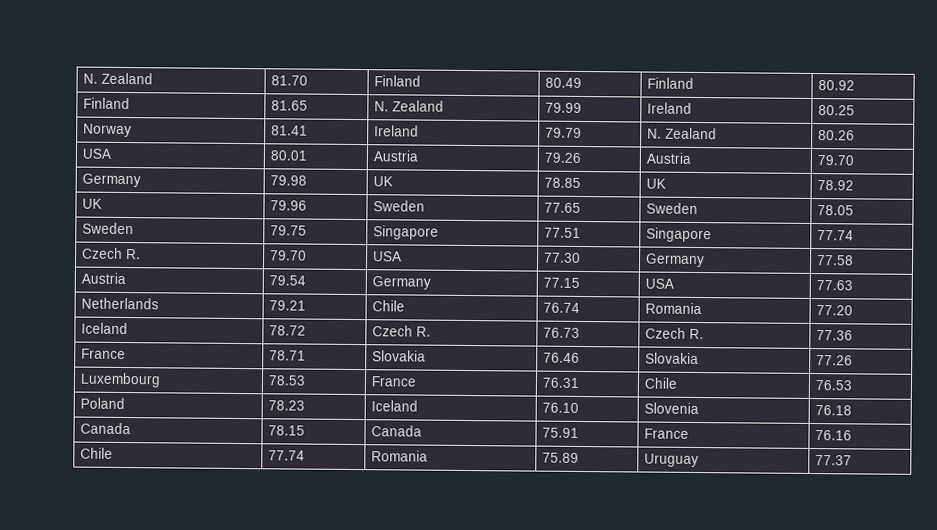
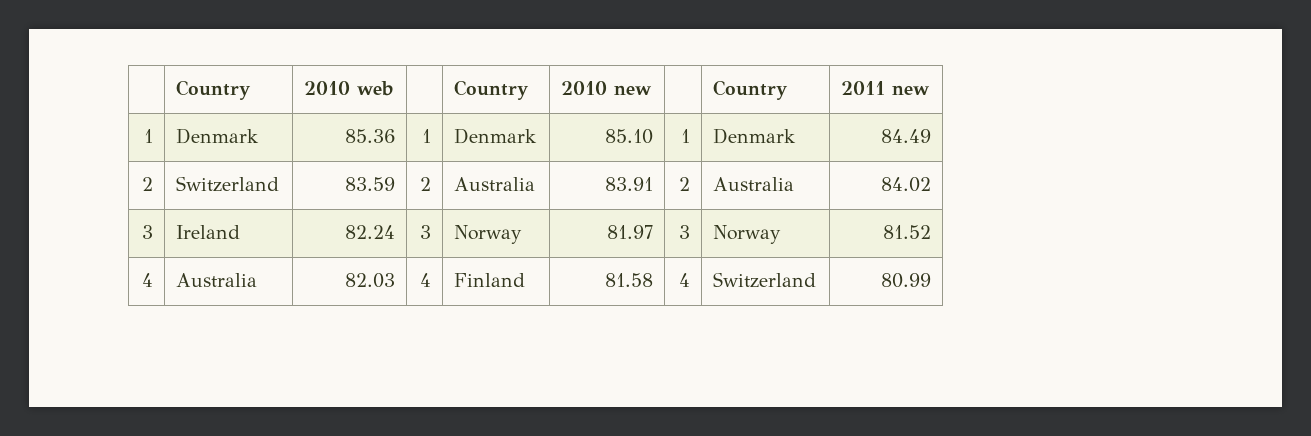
- N. Zealand | 81.70 | Finland | 80.49 | Finland | 80.92
- Finland | 81.65 | N. Zealand | 79.99 | Ireland | 80.25
- Norway | 81.41 | Ireland | 79.79 | N. Zealand | 80.26
- USA | 80.01 | Austria | 79.26 | Austria | 79.70
- Germany | 79.98 | UK | 78.85 | UK | 78.92
- UK | 79.96 | Sweden | 77.65 | Sweden | 78.05
- Sweden | 79.75 | Singapore | 77.51 | Singapore | 77.74
- Czech R. | 79.70 | USA | 77.30 | Germany | 77.58
- Austria | 79.54 | Germany | 77.15 | USA | 77.63
- Netherlands | 79.21 | Chile | 76.74 | Romania | 77.20
- Iceland | 78.72 | Czech R. | 76.73 | Czech R. | 77.36
- France | 78.71 | Slovakia | 76.46 | Slovakia | 77.26
- Luxembourg | 78.53 | France | 76.31 | Chile | 76.53
- Poland | 78.23 | Iceland | 76.10 | Slovenia | 76.18
- Canada | 78.15 | Canada | 75.91 | France | 76.16
- Chile | 77.74 | Romania | 75.89 | Uruguay | 77.37
+ | Country | 2010 web | | Country | 2010 new | | Country | 2011 new
+ 1 | Denmark | 85.36 | 1 | Denmark | 85.10 | 1 | Denmark | 84.49
+ 2 | Switzerland | 83.59 | 2 | Australia | 83.91 | 2 | Australia | 84.02
+ 3 | Ireland | 82.24 | 3 | Norway | 81.97 | 3 | Norway | 81.52
+ 4 | Australia | 82.03 | 4 | Finland | 81.58 | 4 | Switzerland | 80.99

